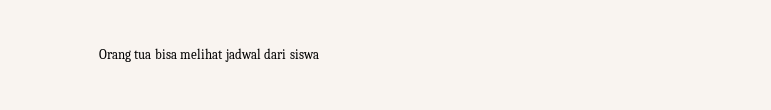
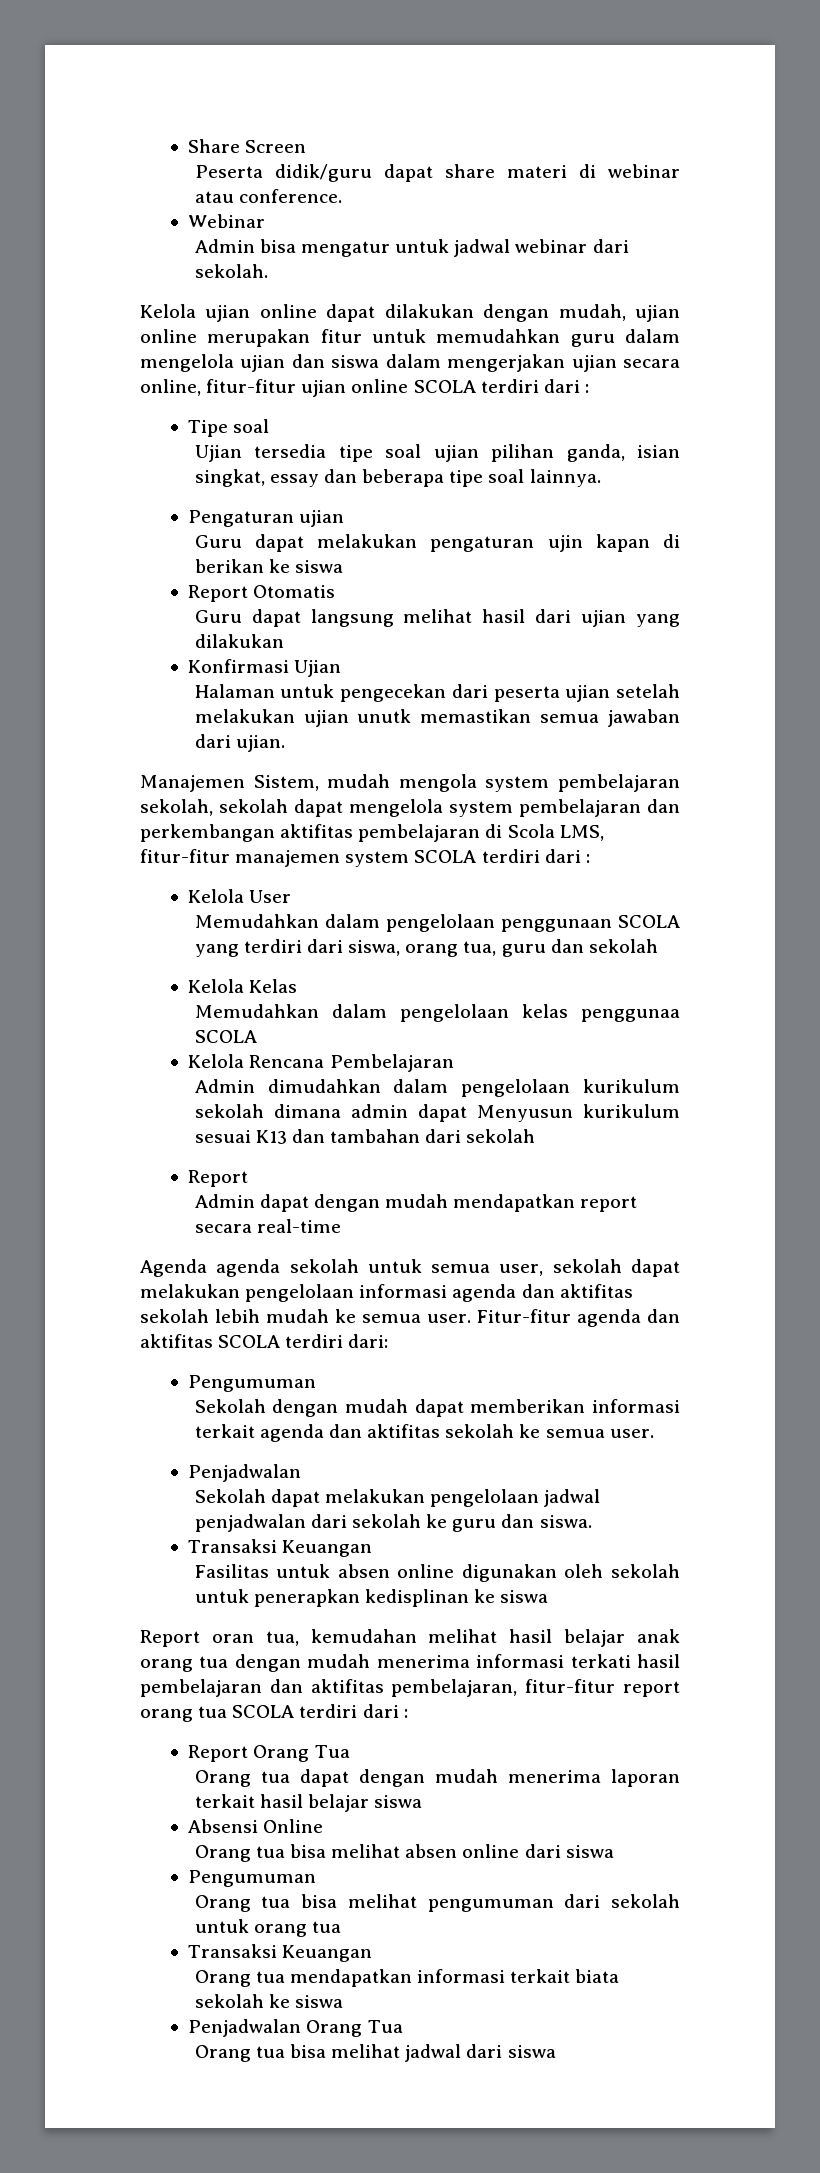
+ Share Screen
+ Peserta didik/guru dapat share materi di webinar atau conference.
+ Webinar
+ Admin bisa mengatur untuk jadwal webinar dari sekolah.
+ Kelola ujian online dapat dilakukan dengan mudah, ujian online merupakan fitur untuk memudahkan guru dalam mengelola ujian dan siswa dalam mengerjakan ujian secara online, fitur-fitur ujian online SCOLA terdiri dari :
+ Tipe soal
+ Ujian tersedia tipe soal ujian pilihan ganda, isian singkat, essay dan beberapa tipe soal lainnya.
+ Pengaturan ujian
+ Guru dapat melakukan pengaturan ujin kapan di berikan ke siswa
+ Report Otomatis
+ Guru dapat langsung melihat hasil dari ujian yang dilakukan
+ Konfirmasi Ujian
+ Halaman untuk pengecekan dari peserta ujian setelah melakukan ujian unutk memastikan semua jawaban dari ujian.
+ Manajemen Sistem, mudah mengola system pembelajaran sekolah, sekolah dapat mengelola system pembelajaran dan perkembangan aktifitas pembelajaran di Scola LMS, fitur-fitur manajemen system SCOLA terdiri dari :
+ Kelola User
+ Memudahkan dalam pengelolaan penggunaan SCOLA yang terdiri dari siswa, orang tua, guru dan sekolah
+ Kelola Kelas
+ Memudahkan dalam pengelolaan kelas penggunaa SCOLA
+ Kelola Rencana Pembelajaran
+ Admin dimudahkan dalam pengelolaan kurikulum sekolah dimana admin dapat Menyusun kurikulum sesuai K13 dan tambahan dari sekolah
+ Report
+ Admin dapat dengan mudah mendapatkan report secara real-time
+ Agenda agenda sekolah untuk semua user, sekolah dapat melakukan pengelolaan informasi agenda dan aktifitas sekolah lebih mudah ke semua user. Fitur-fitur agenda dan aktifitas SCOLA terdiri dari:
+ Pengumuman
+ Sekolah dengan mudah dapat memberikan informasi terkait agenda dan aktifitas sekolah ke semua user.
+ Penjadwalan
+ Sekolah dapat melakukan pengelolaan jadwal penjadwalan dari sekolah ke guru dan siswa.
+ Transaksi Keuangan
+ Fasilitas untuk absen online digunakan oleh sekolah untuk penerapkan kedisplinan ke siswa
+ Report oran tua, kemudahan melihat hasil belajar anak orang tua dengan mudah menerima informasi terkati hasil pembelajaran dan aktifitas pembelajaran, fitur-fitur report orang tua SCOLA terdiri dari :
+ Report Orang Tua
+ Orang tua dapat dengan mudah menerima laporan terkait hasil belajar siswa
+ Absensi Online
+ Orang tua bisa melihat absen online dari siswa
+ Pengumuman
+ Orang tua bisa melihat pengumuman dari sekolah untuk orang tua
+ Transaksi Keuangan
+ Orang tua mendapatkan informasi terkait biata sekolah ke siswa
+ Penjadwalan Orang Tua

